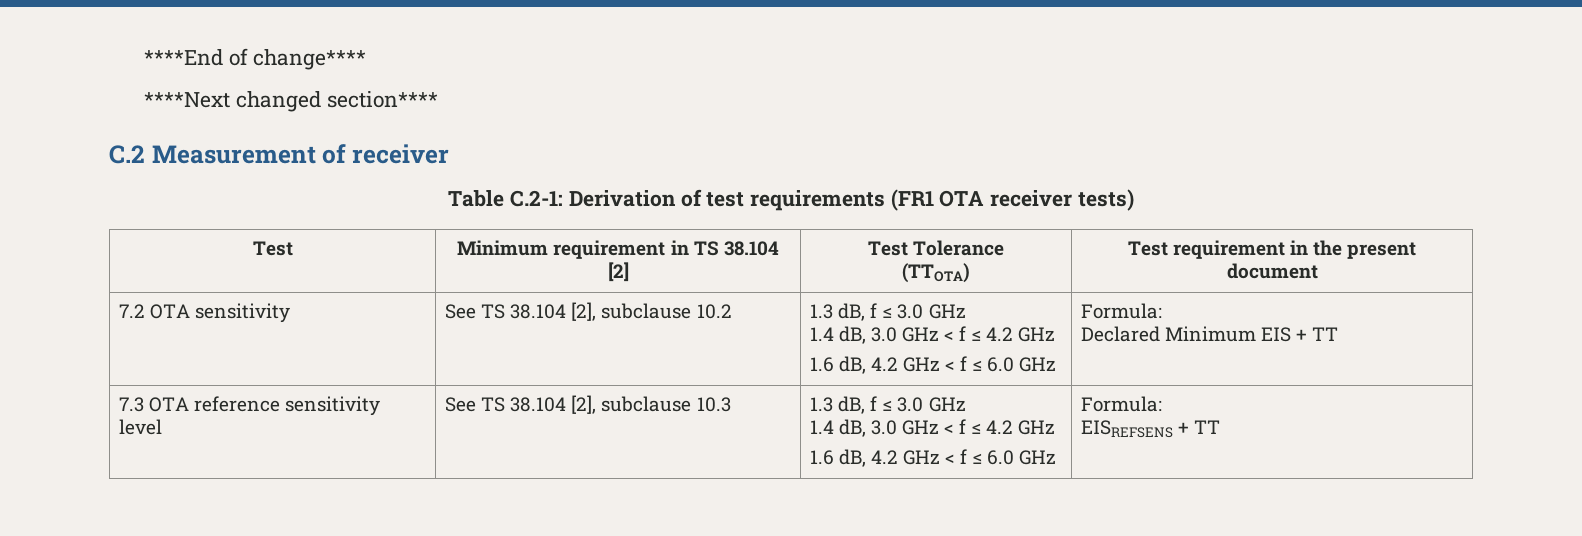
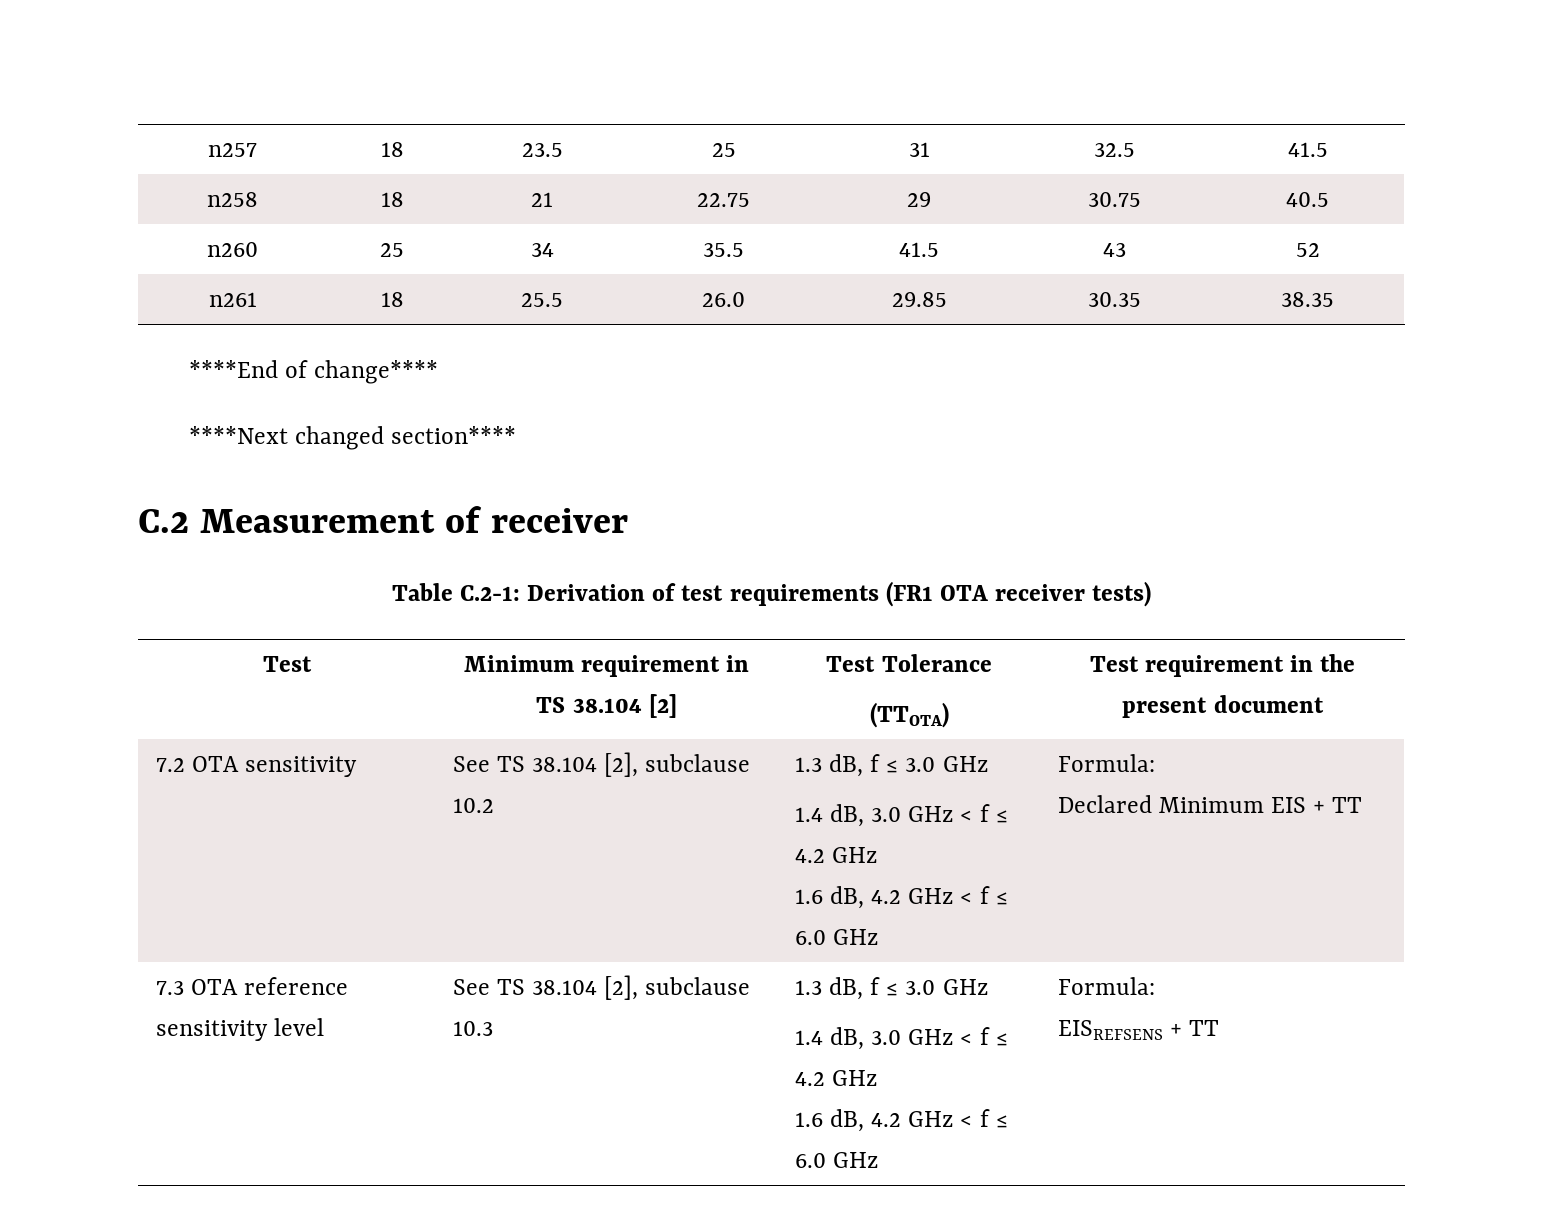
+ n257 | 18 | 23.5 | 25 | 31 | 32.5 | 41.5
+ n258 | 18 | 21 | 22.75 | 29 | 30.75 | 40.5
+ n260 | 25 | 34 | 35.5 | 41.5 | 43 | 52
+ n261 | 18 | 25.5 | 26.0 | 29.85 | 30.35 | 38.35

